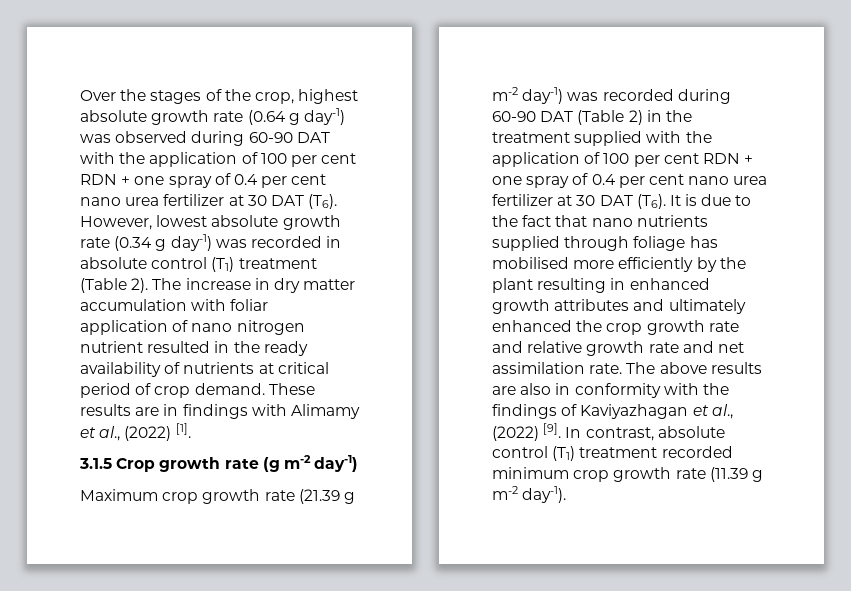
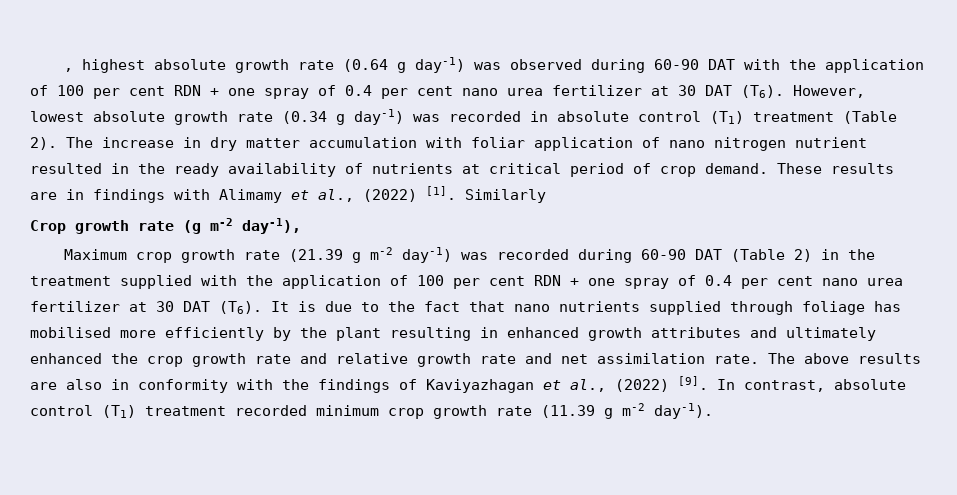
- Over the stages of the crop, highest absolute growth rate (0.64 g day-1) was observed during 60-90 DAT with the application of 100 per cent RDN + one spray of 0.4 per cent nano urea fertilizer at 30 DAT (T6). However, lowest absolute growth rate (0.34 g day-1) was recorded in absolute control (T1) treatment (Table 2).
+ , highest absolute growth rate (0.64 g day-1) was observed during 60-90 DAT with the application of 100 per cent RDN + one spray of 0.4 per cent nano urea fertilizer at 30 DAT (T6). However, lowest absolute growth rate (0.34 g day-1) was recorded in absolute control (T1) treatment (Table 2).
- These results are in findings with Alimamy et al., (2022) [1].
- 3.1.5 Crop growth rate (g m-2 day-1)
+ These results are in findings with Alimamy et al., (2022) [1]. Similarly
+ Crop growth rate (g m-2 day-1),

